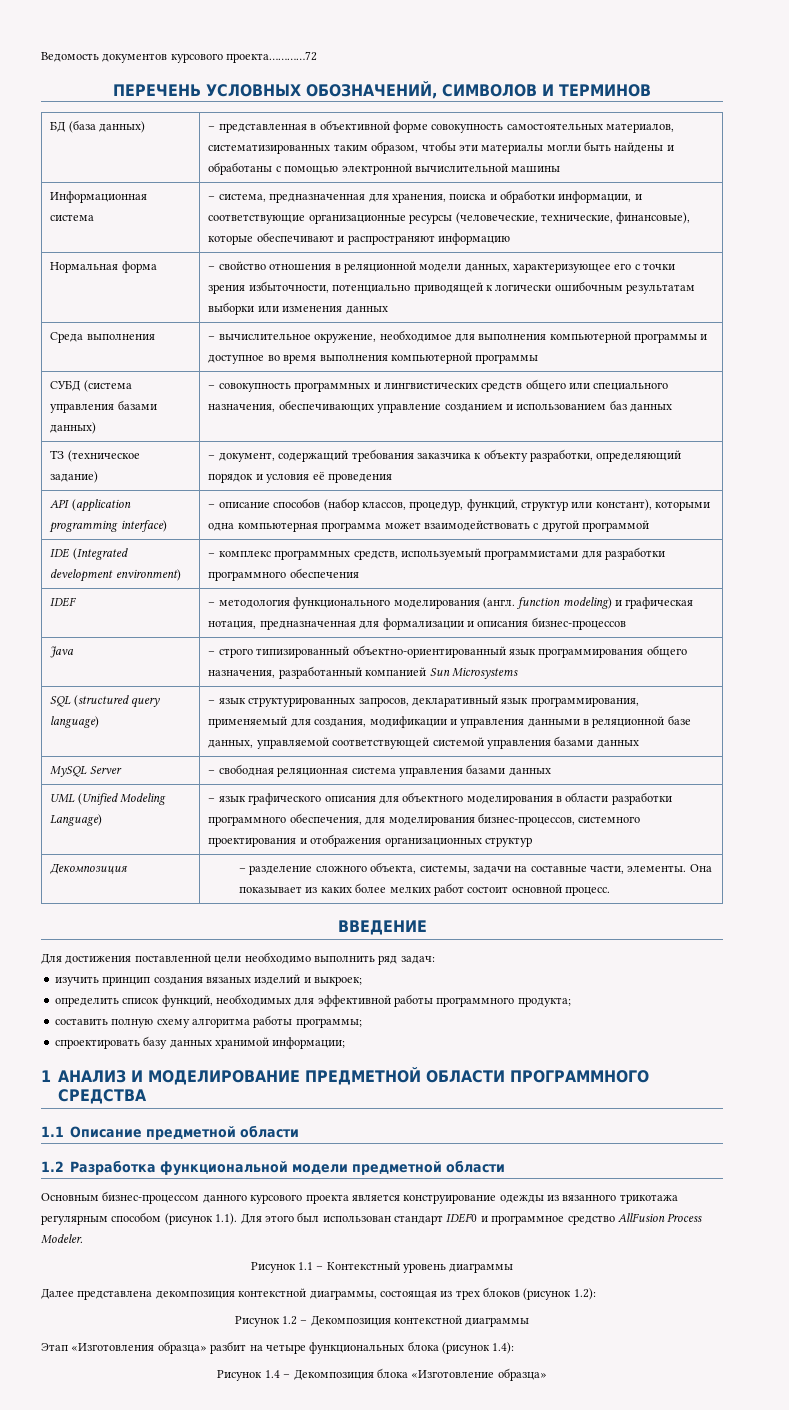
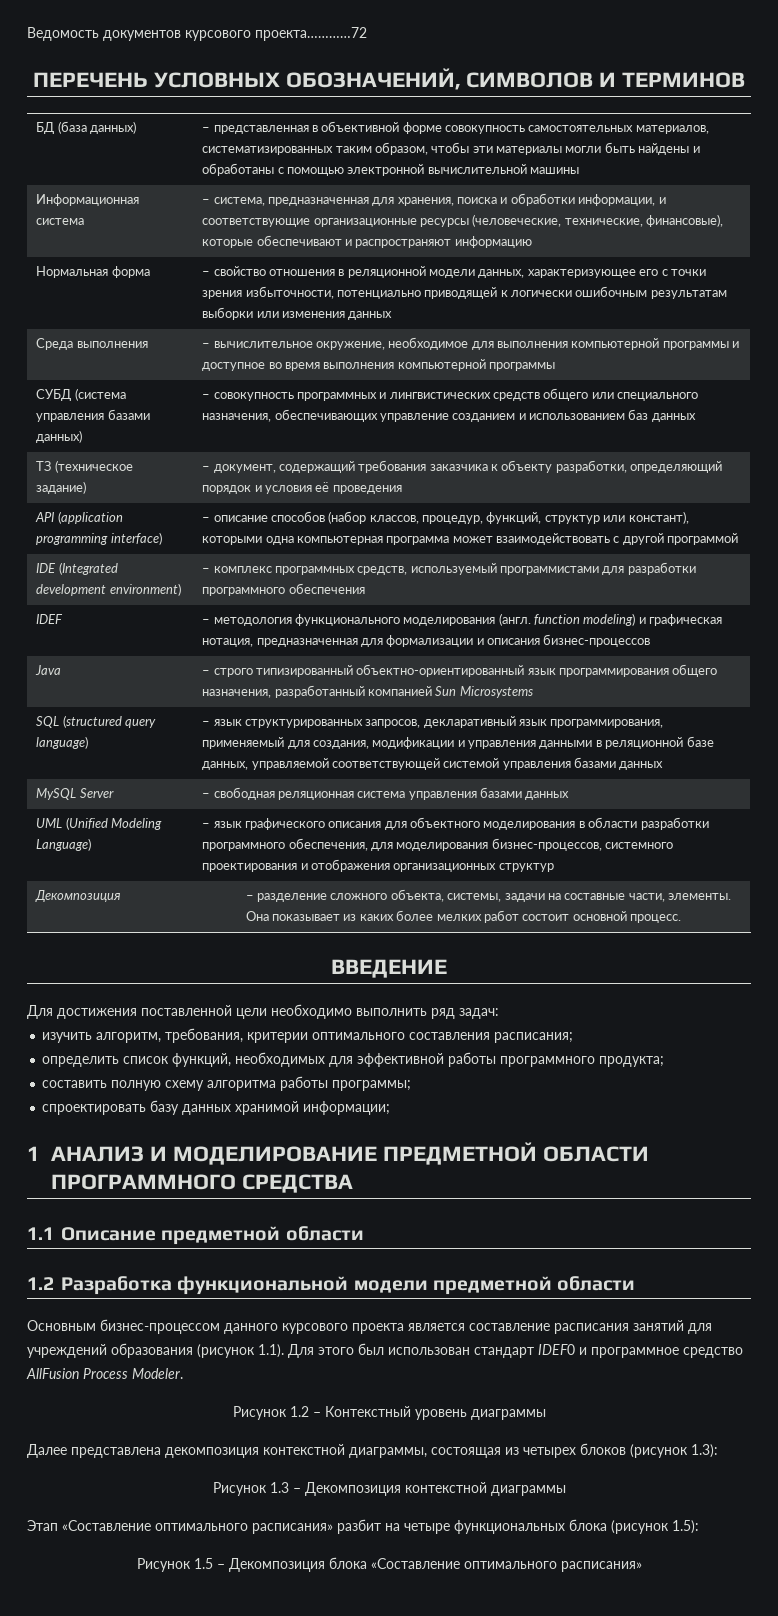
- изучить принцип создания вязаных изделий и выкроек;
+ изучить алгоритм, требования, критерии оптимального составления расписания;
- Основным бизнес-процессом данного курсового проекта является конструирование одежды из вязанного трикотажа регулярным способом (рисунок 1.1). Для этого был использован стандарт IDEF0 и программное средство AllFusion Process Modeler.
+ Основным бизнес-процессом данного курсового проекта является составление расписания занятий для учреждений образования (рисунок 1.1). Для этого был использован стандарт IDEF0 и программное средство AllFusion Process Modeler.
- Рисунок 1.1 – Контекстный уровень диаграммы
+ Рисунок 1.2 – Контекстный уровень диаграммы
- Далее представлена декомпозиция контекстной диаграммы, состоящая из трех блоков (рисунок 1.2):
- Рисунок 1.2 – Декомпозиция контекстной диаграммы
+ Далее представлена декомпозиция контекстной диаграммы, состоящая из четырех блоков (рисунок 1.3):
+ Рисунок 1.3 – Декомпозиция контекстной диаграммы
- Этап «Изготовления образца» разбит на четыре функциональных блока (рисунок 1.4):
- Рисунок 1.4 – Декомпозиция блока «Изготовление образца»
+ Этап «Составление оптимального расписания» разбит на четыре функциональных блока (рисунок 1.5):
+ Рисунок 1.5 – Декомпозиция блока «Составление оптимального расписания»

